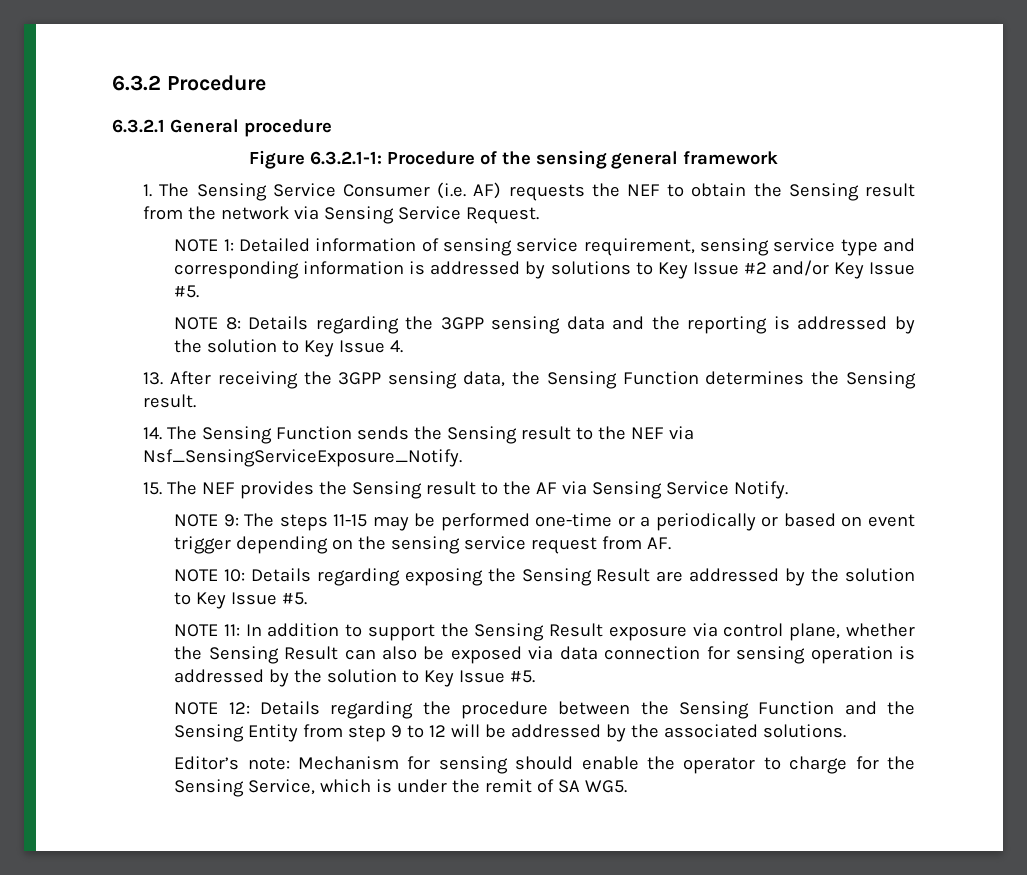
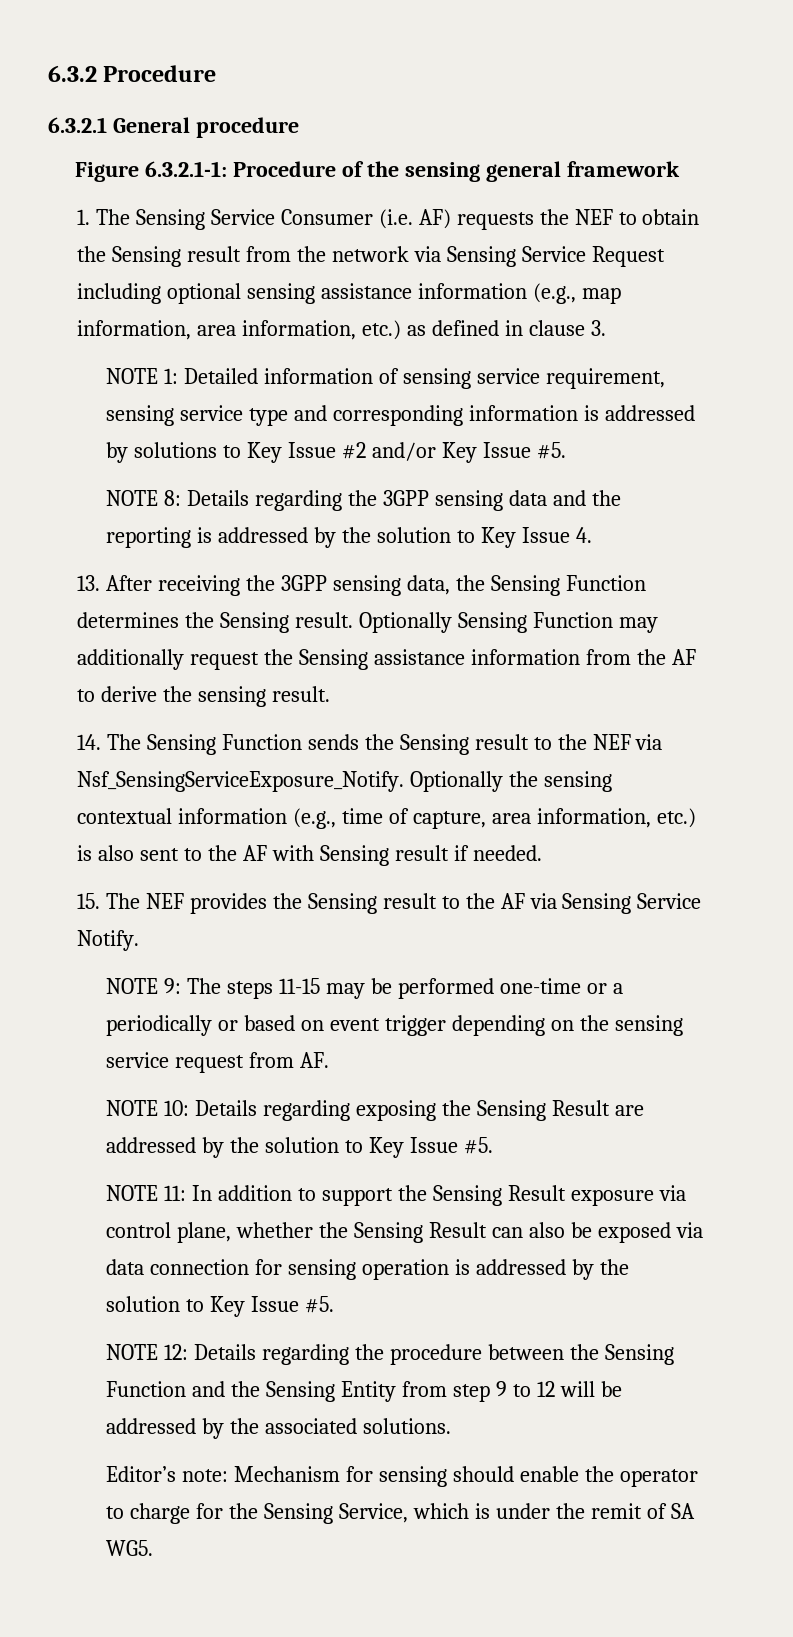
- 1. The Sensing Service Consumer (i.e. AF) requests the NEF to obtain the Sensing result from the network via Sensing Service Request.
+ 1. The Sensing Service Consumer (i.e. AF) requests the NEF to obtain the Sensing result from the network via Sensing Service Request including optional sensing assistance information (e.g., map information, area information, etc.) as defined in clause 3.
+ Optionally Sensing Function may additionally request the Sensing assistance information from the AF to derive the sensing result.
+ Optionally the sensing contextual information (e.g., time of capture, area information, etc.) is also sent to the AF with Sensing result if needed.

